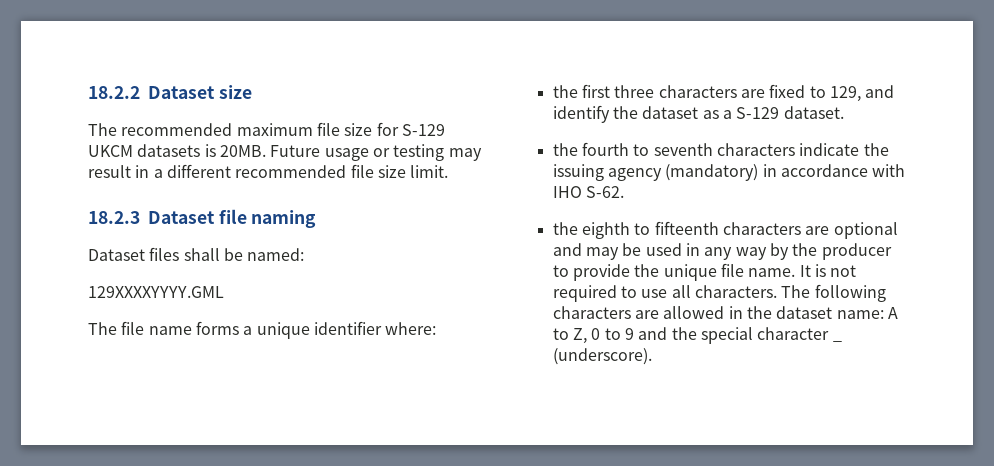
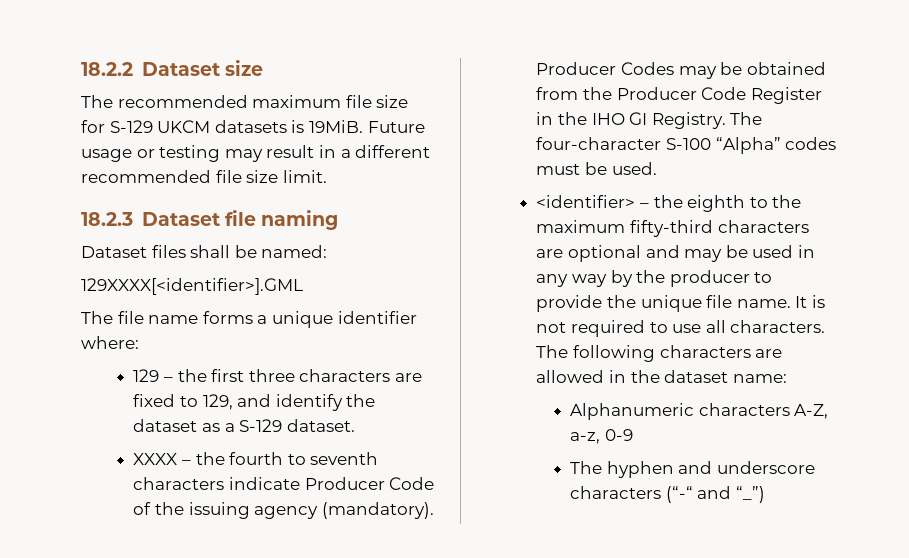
- The recommended maximum file size for S-129 UKCM datasets is 20MB.
+ The recommended maximum file size for S-129 UKCM datasets is 19MiB.
- 129XXXXYYYY.GML
+ 129XXXX[<identifier>].GML
- the first three characters are fixed to 129, and identify the dataset as a S-129 dataset.
+ 129 – the first three characters are fixed to 129, and identify the dataset as a S-129 dataset.
- the fourth to seventh characters indicate the issuing agency (mandatory) in accordance with IHO S-62.
- the eighth to fifteenth characters are optional and may be used in any way by the producer to provide the unique file name.
+ XXXX – the fourth to seventh characters indicate Producer Code of the issuing agency (mandatory). Producer Codes may be obtained from the Producer Code Register in the IHO GI Registry. The four-character S-100 “Alpha” codes must be used.
+ <identifier> – the eighth to the maximum fifty-third characters are optional and may be used in any way by the producer to provide the unique file name.
- The following characters are allowed in the dataset name: A to Z, 0 to 9 and the special character _ (underscore).
+ The following characters are allowed in the dataset name:
+ Alphanumeric characters A-Z, a-z, 0-9
+ The hyphen and underscore characters (“-“ and “_”)

